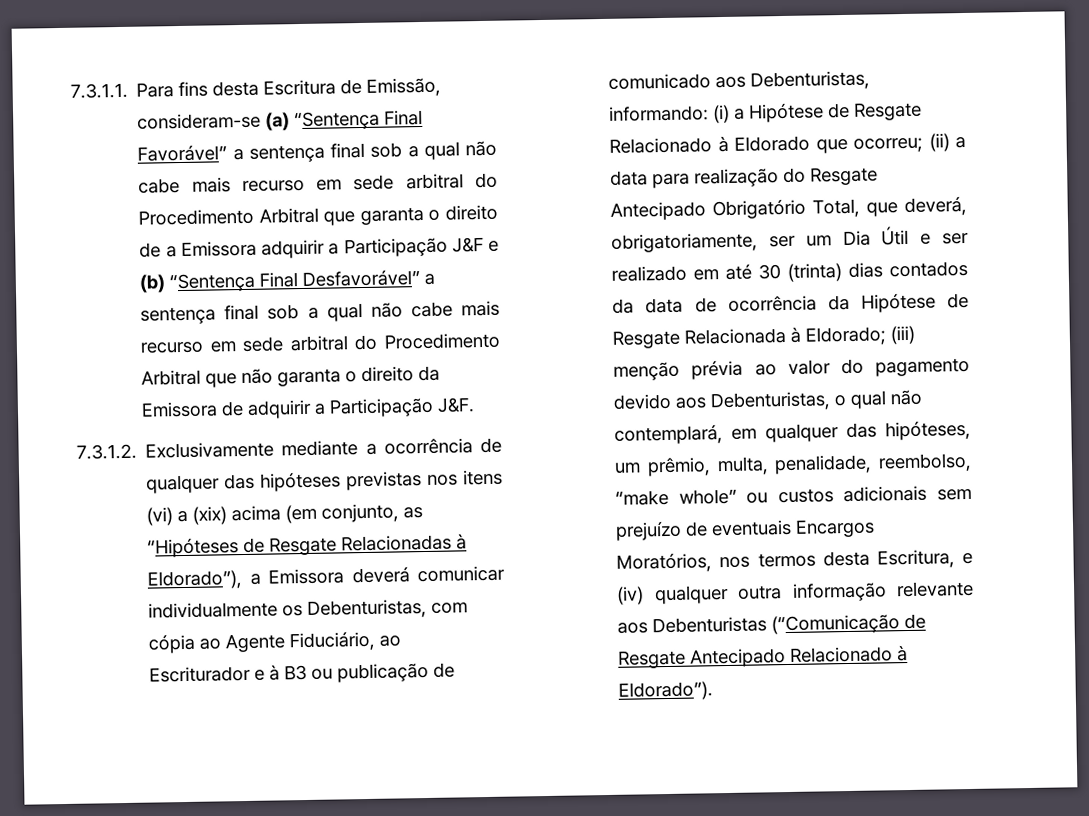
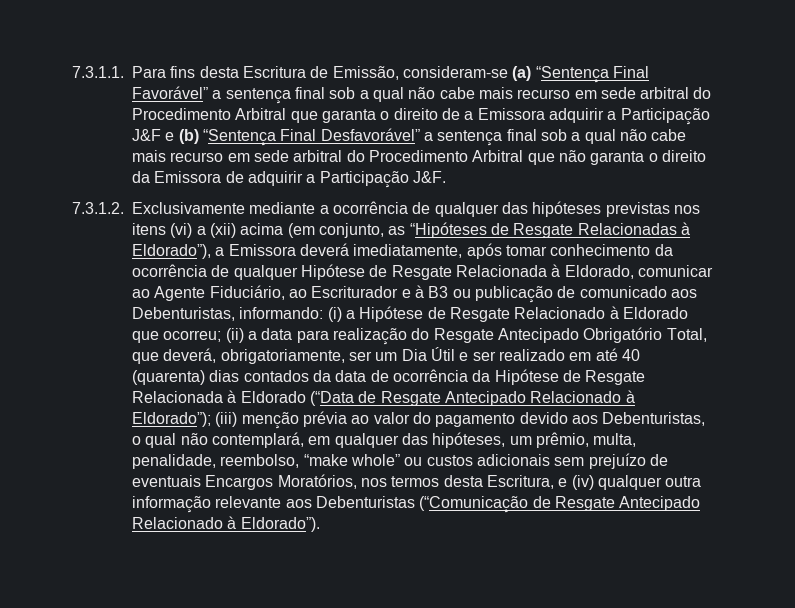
- 7.3.1.2. Exclusivamente mediante a ocorrência de qualquer das hipóteses previstas nos itens (vi) a (xix) acima (em conjunto, as “Hipóteses de Resgate Relacionadas à Eldorado”), a Emissora deverá comunicar individualmente os Debenturistas, com cópia ao Agente Fiduciário, ao Escriturador e à B3 ou publicação de comunicado aos Debenturistas, informando:
+ 7.3.1.2. Exclusivamente mediante a ocorrência de qualquer das hipóteses previstas nos itens (vi) a (xii) acima (em conjunto, as “Hipóteses de Resgate Relacionadas à Eldorado”), a Emissora deverá imediatamente, após tomar conhecimento da ocorrência de qualquer Hipótese de Resgate Relacionada à Eldorado, comunicar ao Agente Fiduciário, ao Escriturador e à B3 ou publicação de comunicado aos Debenturistas, informando:
- (ii) a data para realização do Resgate Antecipado Obrigatório Total, que deverá, obrigatoriamente, ser um Dia Útil e ser realizado em até 30 (trinta) dias contados da data de ocorrência da Hipótese de Resgate Relacionada à Eldorado;
+ (ii) a data para realização do Resgate Antecipado Obrigatório Total, que deverá, obrigatoriamente, ser um Dia Útil e ser realizado em até 40 (quarenta) dias contados da data de ocorrência da Hipótese de Resgate Relacionada à Eldorado (“Data de Resgate Antecipado Relacionado à Eldorado”);

